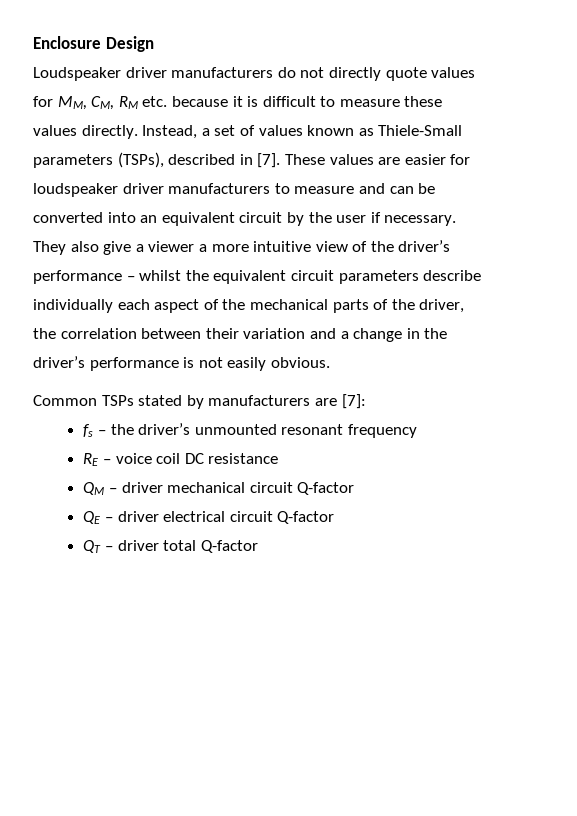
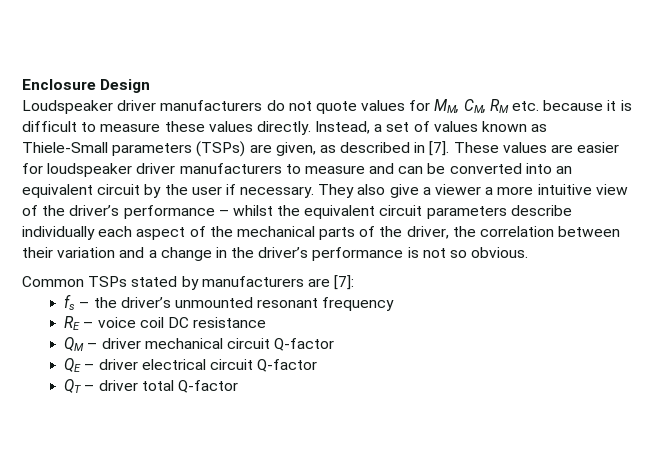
- Loudspeaker driver manufacturers do not directly quote values for MM, CM, RM etc. because it is difficult to measure these values directly.
+ Loudspeaker driver manufacturers do not quote values for MM, CM, RM etc. because it is difficult to measure these values directly.
- Instead, a set of values known as Thiele-Small parameters (TSPs), described in [7].
+ Instead, a set of values known as Thiele-Small parameters (TSPs) are given, as described in [7].
- They also give a viewer a more intuitive view of the driver’s performance – whilst the equivalent circuit parameters describe individually each aspect of the mechanical parts of the driver, the correlation between their variation and a change in the driver’s performance is not easily obvious.
+ They also give a viewer a more intuitive view of the driver’s performance – whilst the equivalent circuit parameters describe individually each aspect of the mechanical parts of the driver, the correlation between their variation and a change in the driver’s performance is not so obvious.

